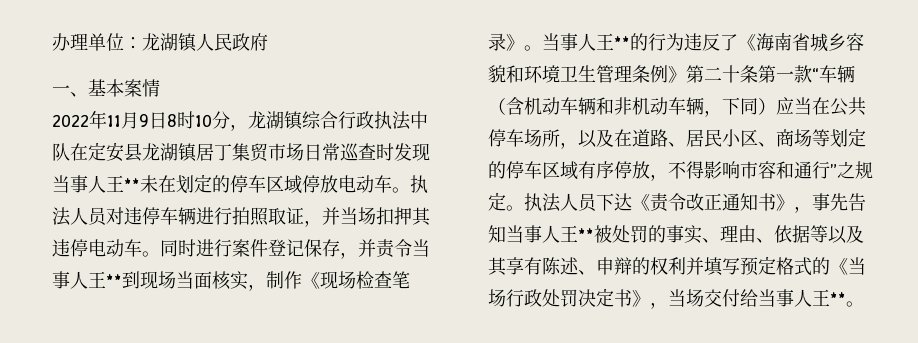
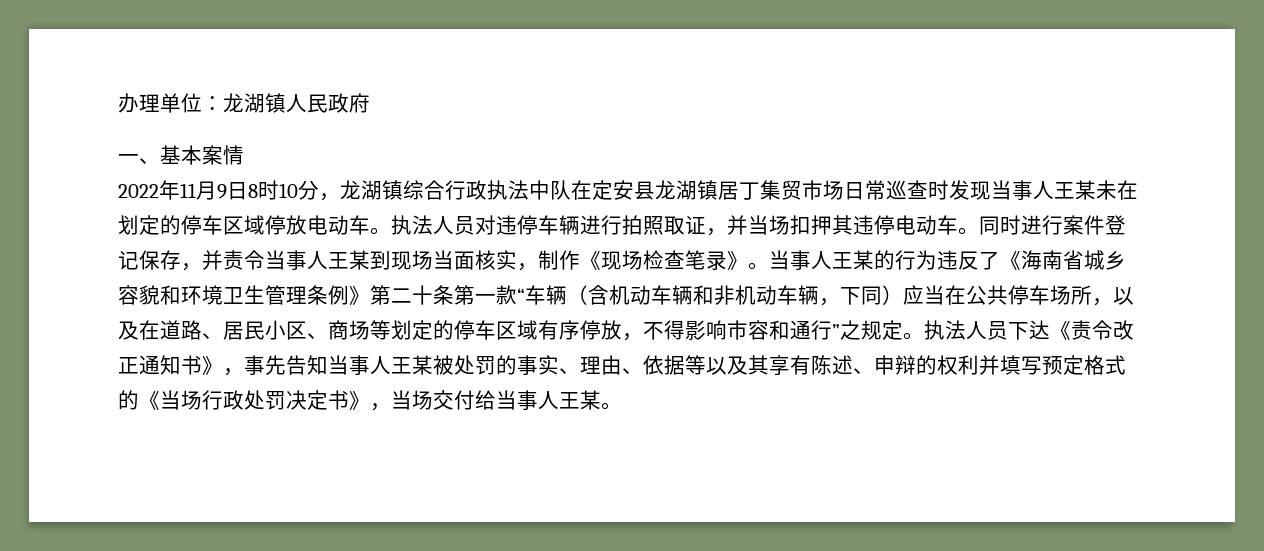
- 2022年11月9日8时10分，龙湖镇综合行政执法中队在定安县龙湖镇居丁集贸市场日常巡查时发现当事人王**未在划定的停车区域停放电动车。
+ 2022年11月9日8时10分，龙湖镇综合行政执法中队在定安县龙湖镇居丁集贸市场日常巡查时发现当事人王某未在划定的停车区域停放电动车。
- 同时进行案件登记保存，并责令当事人王**到现场当面核实，制作《现场检查笔录》。
+ 同时进行案件登记保存，并责令当事人王某到现场当面核实，制作《现场检查笔录》。
- 当事人王**的行为违反了《海南省城乡容貌和环境卫生管理条例》第二十条第一款“车辆（含机动车辆和非机动车辆，下同）应当在公共停车场所，以及在道路、居民小区、商场等划定的停车区域有序停放，不得影响市容和通行”之规定。
+ 当事人王某的行为违反了《海南省城乡容貌和环境卫生管理条例》第二十条第一款“车辆（含机动车辆和非机动车辆，下同）应当在公共停车场所，以及在道路、居民小区、商场等划定的停车区域有序停放，不得影响市容和通行”之规定。
- 执法人员下达《责令改正通知书》，事先告知当事人王**被处罚的事实、理由、依据等以及其享有陈述、申辩的权利并填写预定格式的《当场行政处罚决定书》，当场交付给当事人王**。
+ 执法人员下达《责令改正通知书》，事先告知当事人王某被处罚的事实、理由、依据等以及其享有陈述、申辩的权利并填写预定格式的《当场行政处罚决定书》，当场交付给当事人王某。

